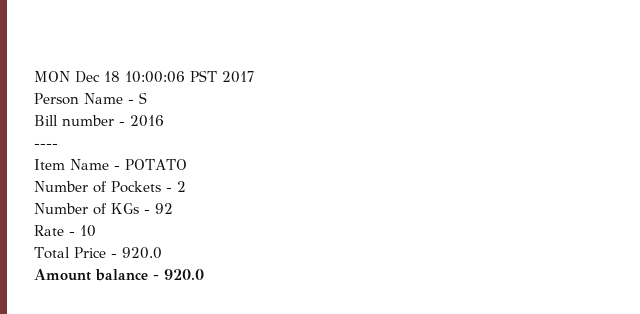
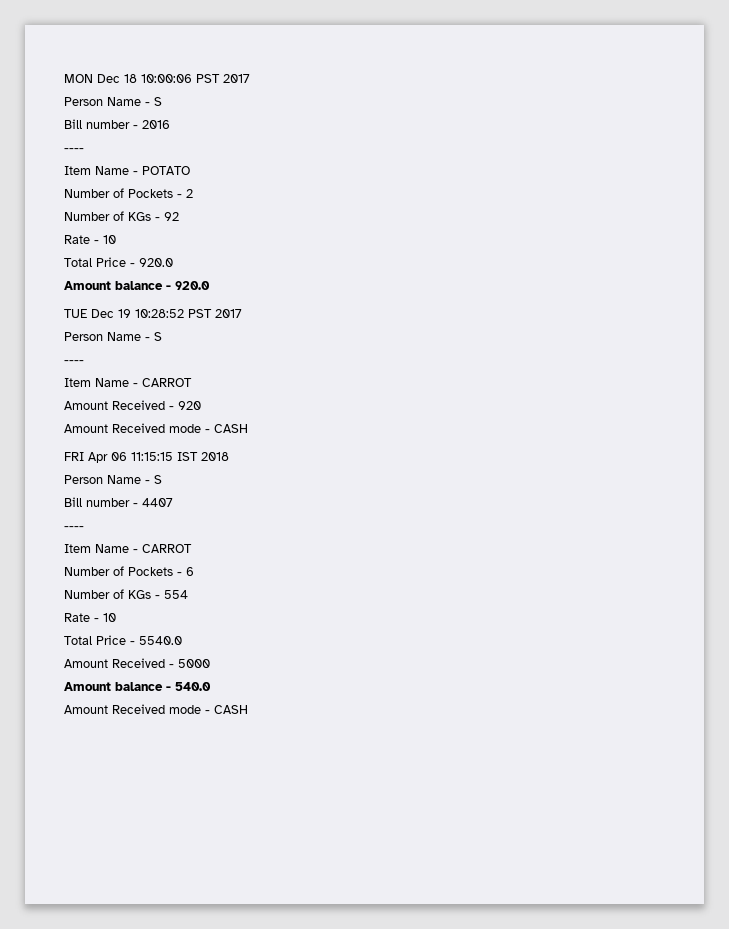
+ TUE Dec 19 10:28:52 PST 2017
+ Person Name - S
+ ----
+ Item Name - CARROT
+ Amount Received - 920
+ Amount Received mode - CASH
+ FRI Apr 06 11:15:15 IST 2018
+ Person Name - S
+ Bill number - 4407
+ ----
+ Item Name - CARROT
+ Number of Pockets - 6
+ Number of KGs - 554
+ Rate - 10
+ Total Price - 5540.0
+ Amount Received - 5000
+ Amount balance - 540.0
+ Amount Received mode - CASH

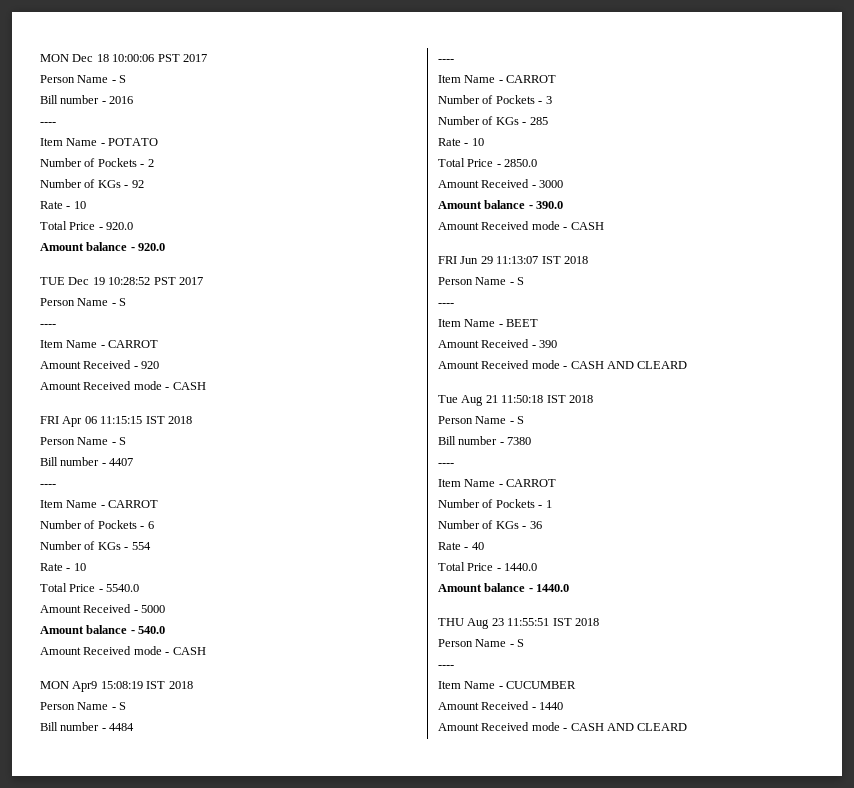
+ MON Apr9 15:08:19 IST 2018
+ Person Name - S
+ Bill number - 4484
+ ----
+ Item Name - CARROT
+ Number of Pockets - 3
+ Number of KGs - 285
+ Rate - 10
+ Total Price - 2850.0
+ Amount Received - 3000
+ Amount balance - 390.0
+ Amount Received mode - CASH
+ FRI Jun 29 11:13:07 IST 2018
+ Person Name - S
+ ----
+ Item Name - BEET
+ Amount Received - 390
+ Amount Received mode - CASH AND CLEARD
+ Tue Aug 21 11:50:18 IST 2018
+ Person Name - S
+ Bill number - 7380
+ ----
+ Item Name - CARROT
+ Number of Pockets - 1
+ Number of KGs - 36
+ Rate - 40
+ Total Price - 1440.0
+ Amount balance - 1440.0
+ THU Aug 23 11:55:51 IST 2018
+ Person Name - S
+ ----
+ Item Name - CUCUMBER
+ Amount Received - 1440
+ Amount Received mode - CASH AND CLEARD

